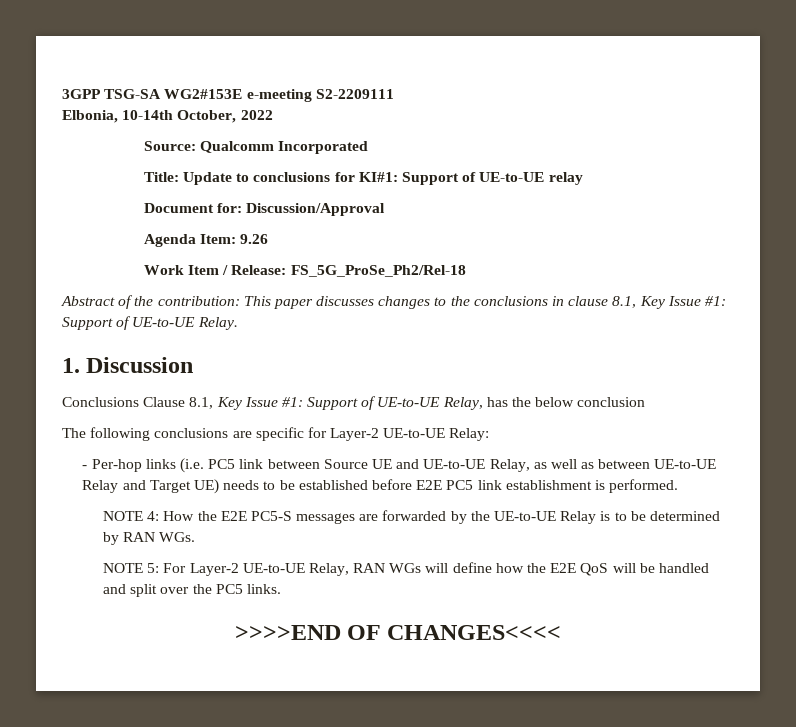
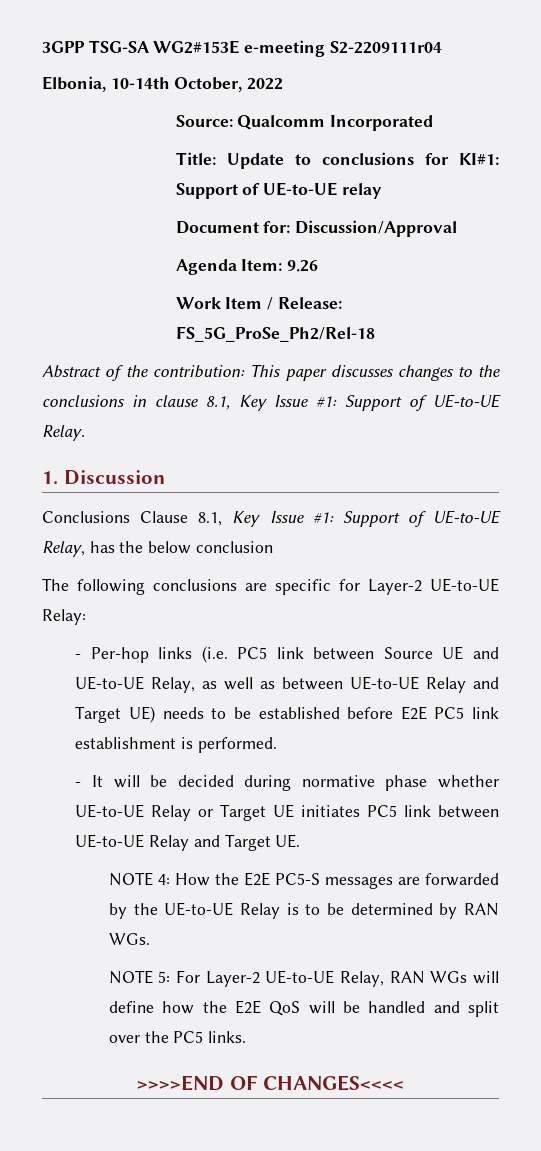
- 3GPP TSG-SA WG2#153E e-meeting S2-2209111
+ 3GPP TSG-SA WG2#153E e-meeting S2-2209111r04
+ - It will be decided during normative phase whether UE-to-UE Relay or Target UE initiates PC5 link between UE-to-UE Relay and Target UE.

